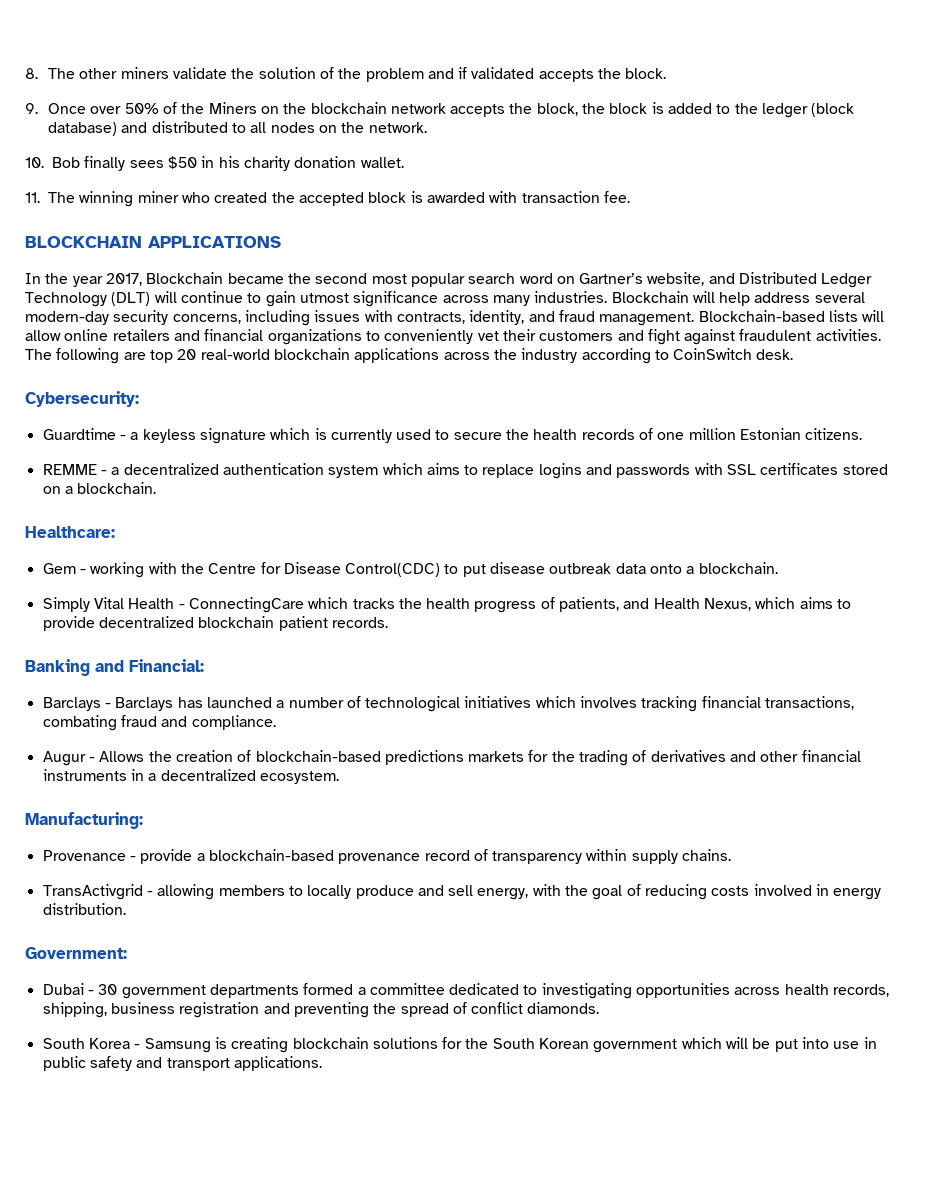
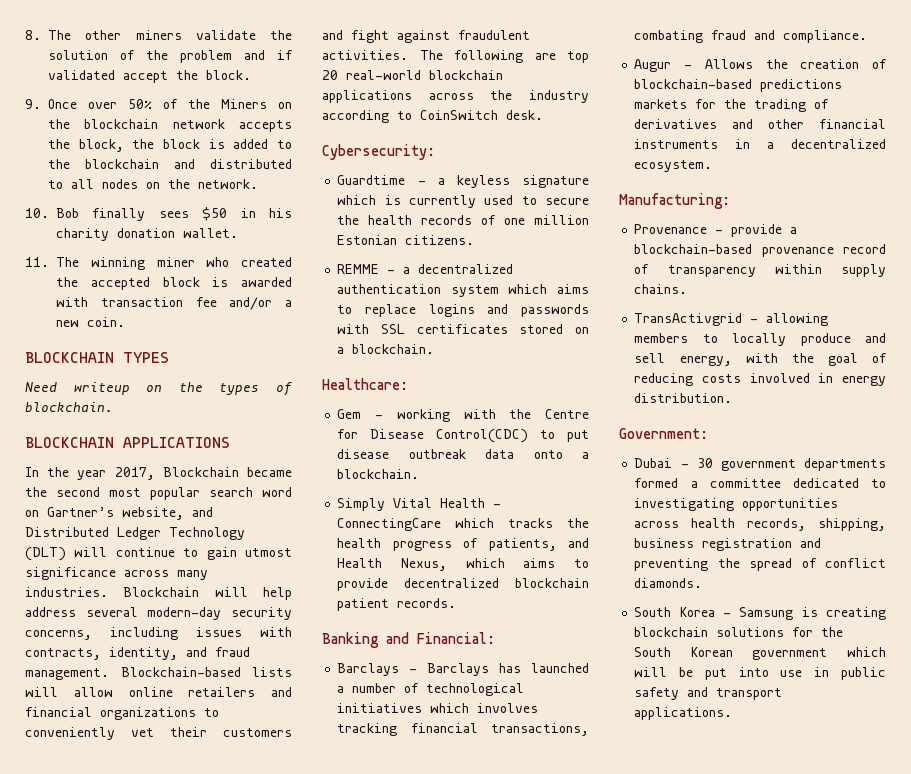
- 8. The other miners validate the solution of the problem and if validated accepts the block.
+ 8. The other miners validate the solution of the problem and if validated accept the block.
- 9. Once over 50% of the Miners on the blockchain network accepts the block, the block is added to the ledger (block database) and distributed to all nodes on the network.
+ 9. Once over 50% of the Miners on the blockchain network accepts the block, the block is added to the blockchain and distributed to all nodes on the network.
- 11. The winning miner who created the accepted block is awarded with transaction fee.
+ 11. The winning miner who created the accepted block is awarded with transaction fee and/or a new coin.
+ BLOCKCHAIN TYPES
+ Need writeup on the types of blockchain.

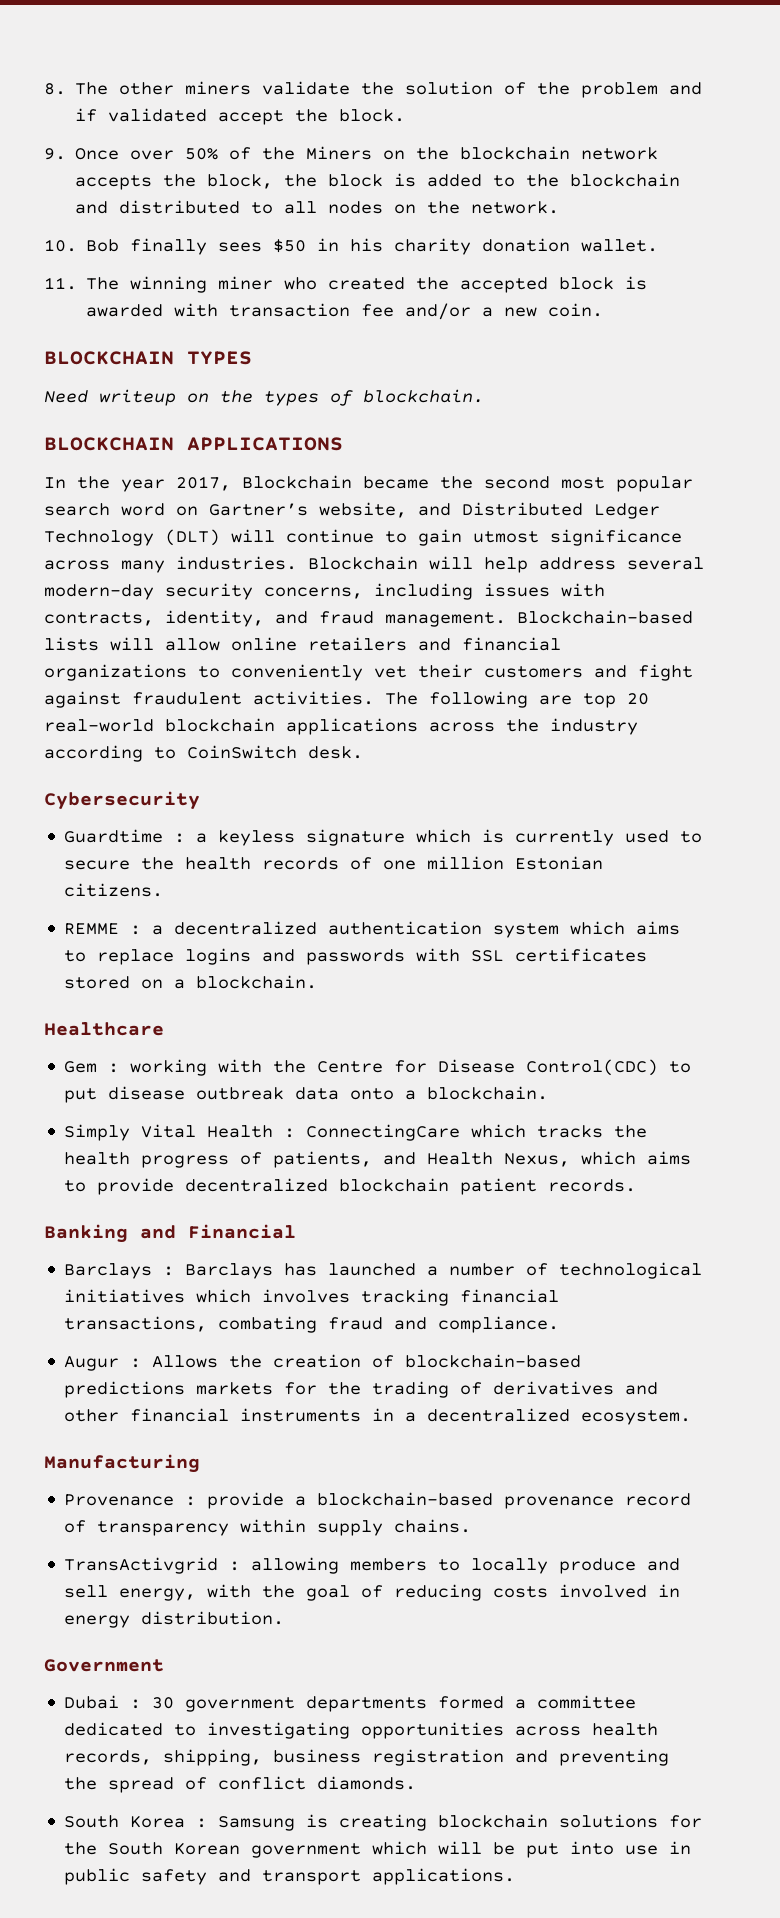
- Cybersecurity:
+ Cybersecurity
- Guardtime - a keyless signature which is currently used to secure the health records of one million Estonian citizens.
+ Guardtime : a keyless signature which is currently used to secure the health records of one million Estonian citizens.
- REMME - a decentralized authentication system which aims to replace logins and passwords with SSL certificates stored on a blockchain.
+ REMME : a decentralized authentication system which aims to replace logins and passwords with SSL certificates stored on a blockchain.
- Healthcare:
+ Healthcare
- Gem - working with the Centre for Disease Control(CDC) to put disease outbreak data onto a blockchain.
+ Gem : working with the Centre for Disease Control(CDC) to put disease outbreak data onto a blockchain.
- Simply Vital Health - ConnectingCare which tracks the health progress of patients, and Health Nexus, which aims to provide decentralized blockchain patient records.
+ Simply Vital Health : ConnectingCare which tracks the health progress of patients, and Health Nexus, which aims to provide decentralized blockchain patient records.
- Banking and Financial:
- Barclays - Barclays has launched a number of technological initiatives which involves tracking financial transactions, combating fraud and compliance.
+ Banking and Financial
+ Barclays : Barclays has launched a number of technological initiatives which involves tracking financial transactions, combating fraud and compliance.
- Augur - Allows the creation of blockchain-based predictions markets for the trading of derivatives and other financial instruments in a decentralized ecosystem.
+ Augur : Allows the creation of blockchain-based predictions markets for the trading of derivatives and other financial instruments in a decentralized ecosystem.
- Manufacturing:
+ Manufacturing
- Provenance - provide a blockchain-based provenance record of transparency within supply chains.
+ Provenance : provide a blockchain-based provenance record of transparency within supply chains.
- TransActivgrid - allowing members to locally produce and sell energy, with the goal of reducing costs involved in energy distribution.
+ TransActivgrid : allowing members to locally produce and sell energy, with the goal of reducing costs involved in energy distribution.
- Government:
+ Government
- Dubai - 30 government departments formed a committee dedicated to investigating opportunities across health records, shipping, business registration and preventing the spread of conflict diamonds.
+ Dubai : 30 government departments formed a committee dedicated to investigating opportunities across health records, shipping, business registration and preventing the spread of conflict diamonds.
- South Korea - Samsung is creating blockchain solutions for the South Korean government which will be put into use in public safety and transport applications.
+ South Korea : Samsung is creating blockchain solutions for the South Korean government which will be put into use in public safety and transport applications.

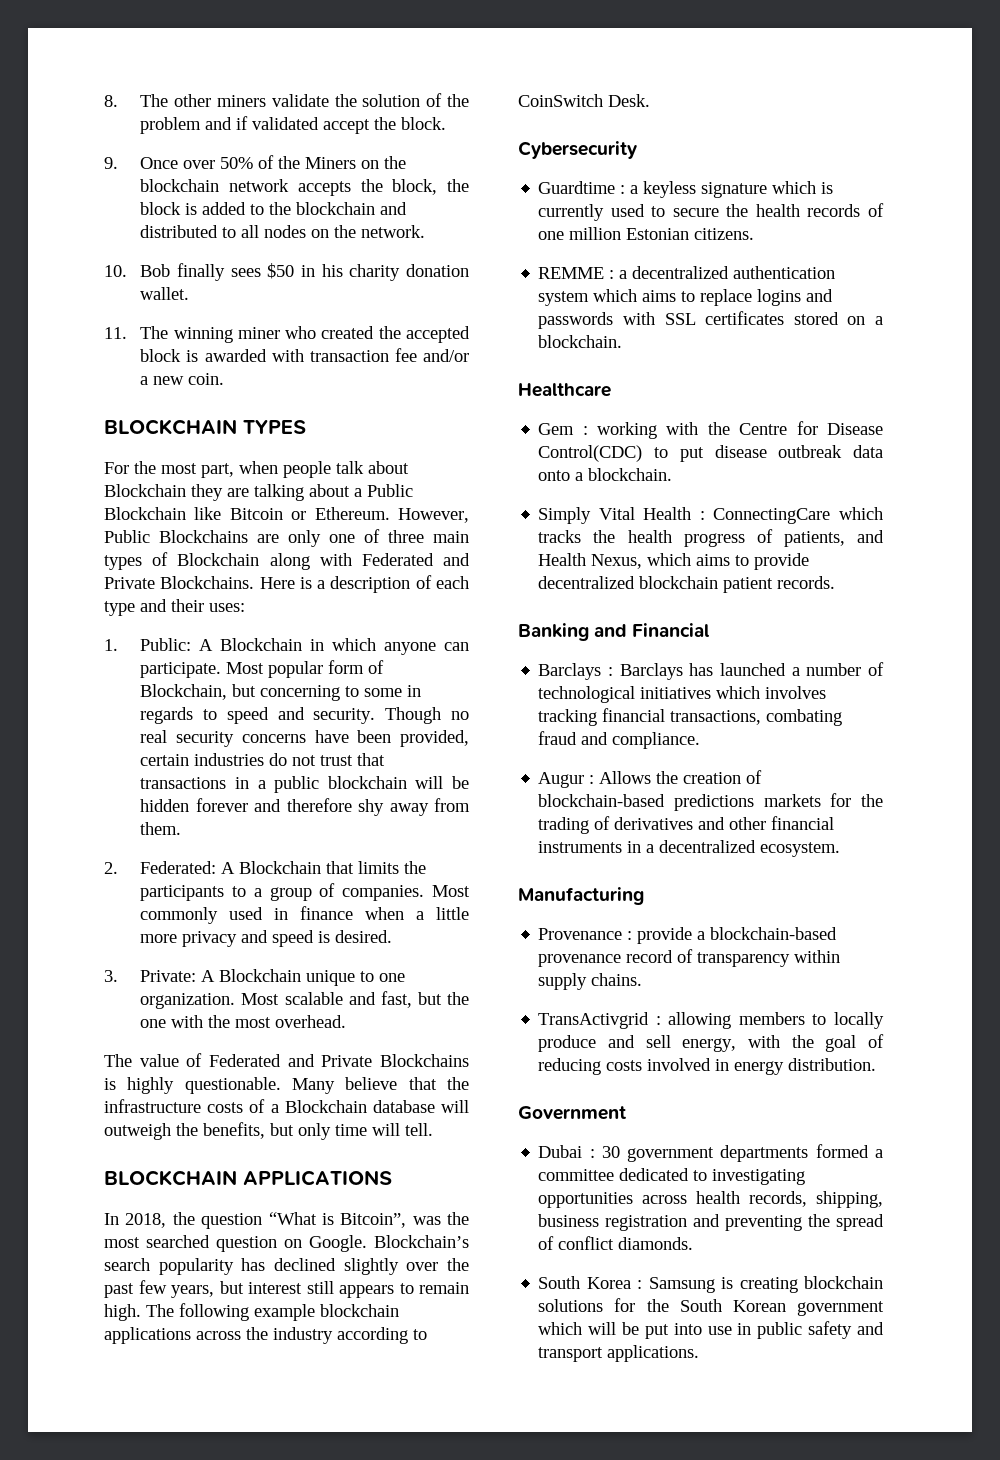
- Need writeup on the types of blockchain.
+ For the most part, when people talk about Blockchain they are talking about a Public Blockchain like Bitcoin or Ethereum. However, Public Blockchains are only one of three main types of Blockchain along with Federated and Private Blockchains. Here is a description of each type and their uses:
+ 1. Public: A Blockchain in which anyone can participate. Most popular form of Blockchain, but concerning to some in regards to speed and security. Though no real security concerns have been provided, certain industries do not trust that transactions in a public blockchain will be hidden forever and therefore shy away from them.
+ 2. Federated: A Blockchain that limits the participants to a group of companies. Most commonly used in finance when a little more privacy and speed is desired.
+ 3. Private: A Blockchain unique to one organization. Most scalable and fast, but the one with the most overhead.
+ The value of Federated and Private Blockchains is highly questionable. Many believe that the infrastructure costs of a Blockchain database will outweigh the benefits, but only time will tell.
  BLOCKCHAIN APPLICATIONS
- In the year 2017, Blockchain became the second most popular search word on Gartner’s website, and Distributed Ledger Technology (DLT) will continue to gain utmost significance across many industries. Blockchain will help address several modern-day security concerns, including issues with contracts, identity, and fraud management. Blockchain-based lists will allow online retailers and financial organizations to conveniently vet their customers and fight against fraudulent activities. The following are top 20 real-world blockchain applications across the industry according to CoinSwitch desk.
+ In 2018, the question “What is Bitcoin”, was the most searched question on Google. Blockchain’s search popularity has declined slightly over the past few years, but interest still appears to remain high. The following example blockchain applications across the industry according to CoinSwitch Desk.

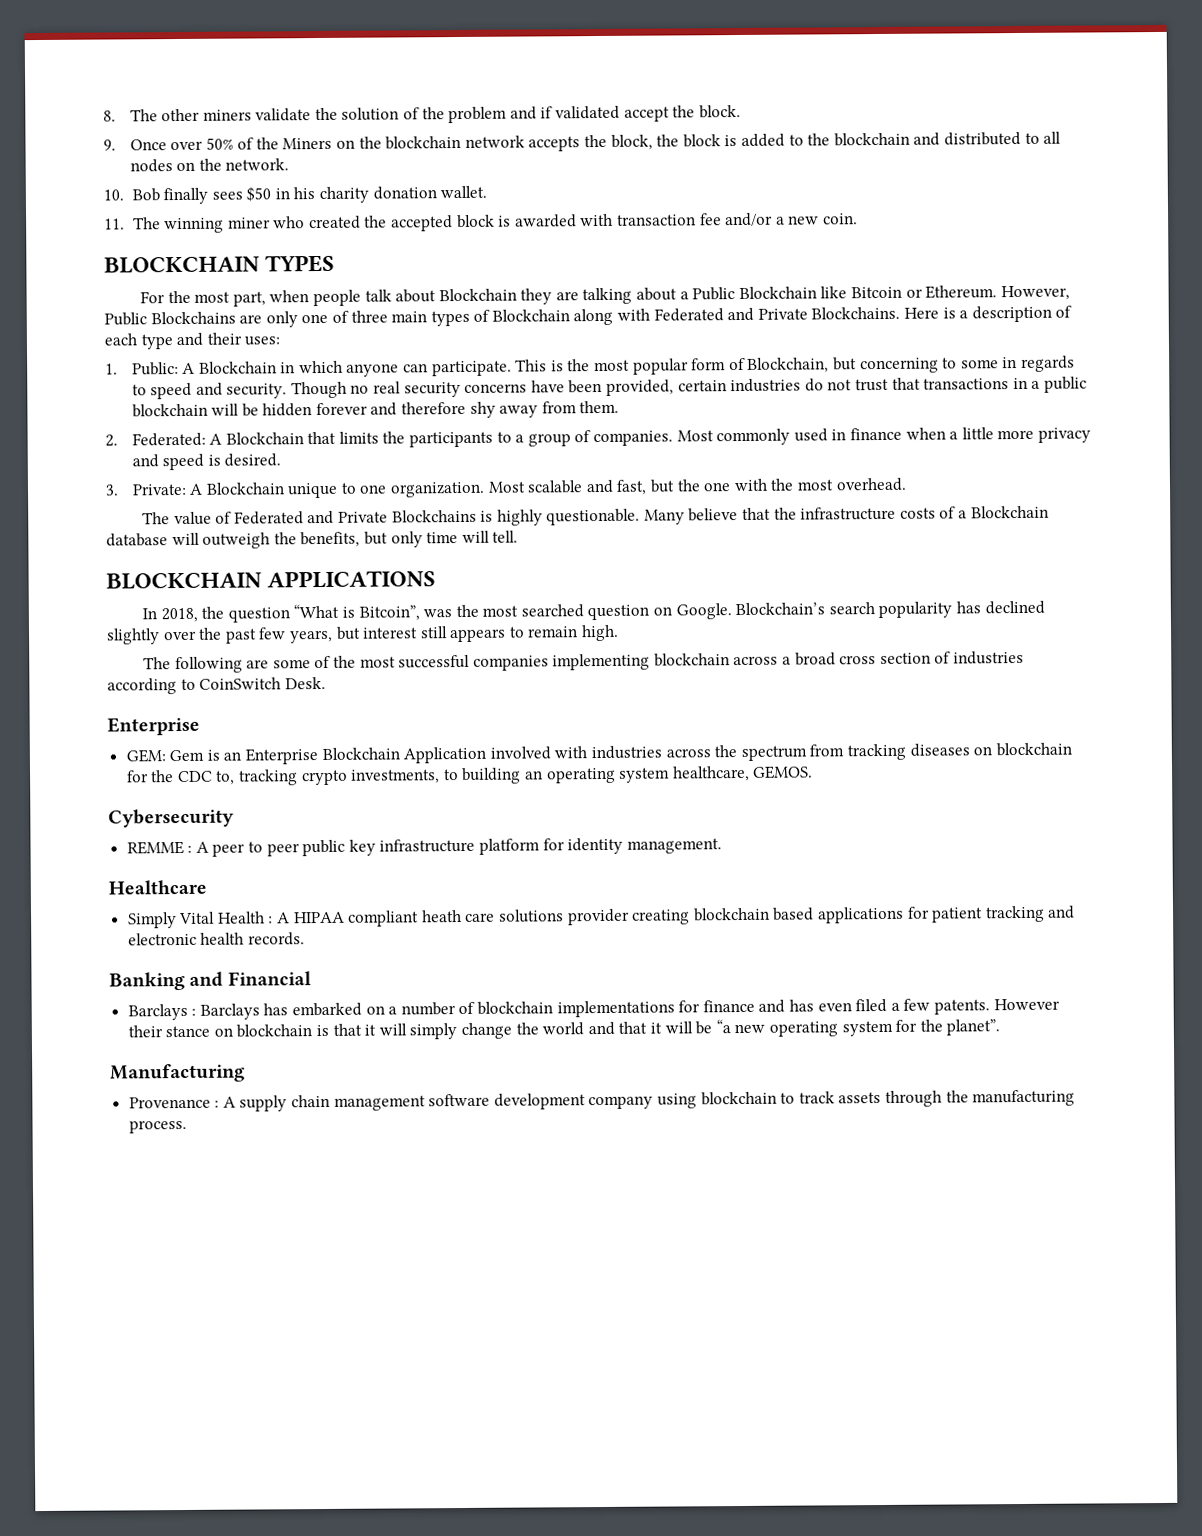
- Most popular form of Blockchain, but concerning to some in regards to speed and security.
+ This is the most popular form of Blockchain, but concerning to some in regards to speed and security.
- Blockchain’s search popularity has declined slightly over the past few years, but interest still appears to remain high. The following example blockchain applications across the industry according to CoinSwitch Desk.
+ Blockchain’s search popularity has declined slightly over the past few years, but interest still appears to remain high.
+ The following are some of the most successful companies implementing blockchain across a broad cross section of industries according to CoinSwitch Desk.
+ Enterprise
+ GEM: Gem is an Enterprise Blockchain Application involved with industries across the spectrum from tracking diseases on blockchain for the CDC to, tracking crypto investments, to building an operating system healthcare, GEMOS.
  Cybersecurity
- Guardtime : a keyless signature which is currently used to secure the health records of one million Estonian citizens.
- REMME : a decentralized authentication system which aims to replace logins and passwords with SSL certificates stored on a blockchain.
+ REMME : A peer to peer public key infrastructure platform for identity management.
  Healthcare
- Gem : working with the Centre for Disease Control(CDC) to put disease outbreak data onto a blockchain.
- Simply Vital Health : ConnectingCare which tracks the health progress of patients, and Health Nexus, which aims to provide decentralized blockchain patient records.
+ Simply Vital Health : A HIPAA compliant heath care solutions provider creating blockchain based applications for patient tracking and electronic health records.
- Barclays : Barclays has launched a number of technological initiatives which involves tracking financial transactions, combating fraud and compliance.
- Augur : Allows the creation of blockchain-based predictions markets for the trading of derivatives and other financial instruments in a decentralized ecosystem.
+ Barclays : Barclays has embarked on a number of blockchain implementations for finance and has even filed a few patents. However their stance on blockchain is that it will simply change the world and that it will be “a new operating system for the planet”.
  Manufacturing
- Provenance : provide a blockchain-based provenance record of transparency within supply chains.
- TransActivgrid : allowing members to locally produce and sell energy, with the goal of reducing costs involved in energy distribution.
- Government
- Dubai : 30 government departments formed a committee dedicated to investigating opportunities across health records, shipping, business registration and preventing the spread of conflict diamonds.
- South Korea : Samsung is creating blockchain solutions for the South Korean government which will be put into use in public safety and transport applications.
+ Provenance : A supply chain management software development company using blockchain to track assets through the manufacturing process.

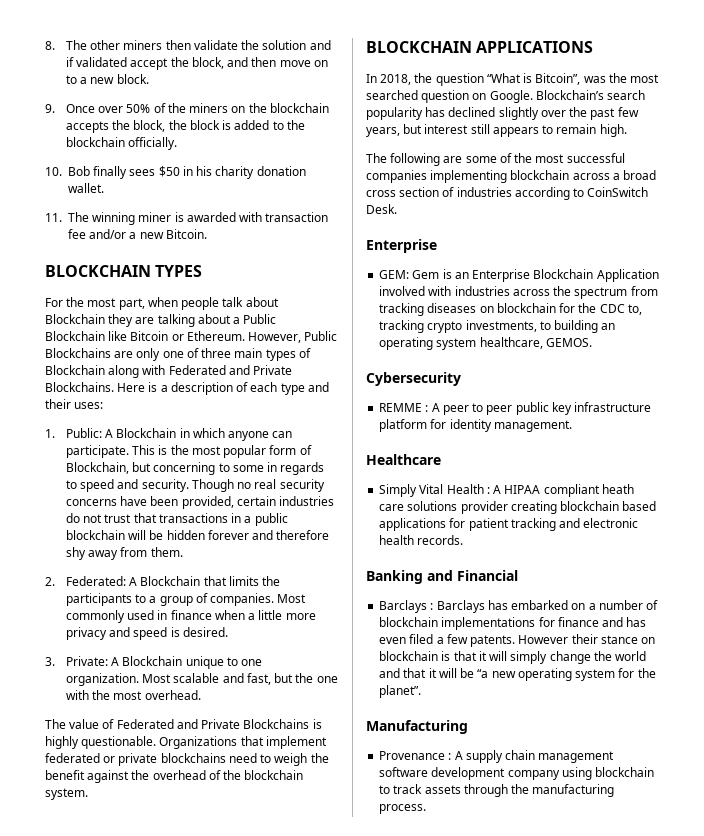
- 8. The other miners validate the solution of the problem and if validated accept the block.
+ 8. The other miners then validate the solution and if validated accept the block, and then move on to a new block.
- 9. Once over 50% of the Miners on the blockchain network accepts the block, the block is added to the blockchain and distributed to all nodes on the network.
+ 9. Once over 50% of the miners on the blockchain accepts the block, the block is added to the blockchain officially.
- 11. The winning miner who created the accepted block is awarded with transaction fee and/or a new coin.
+ 11. The winning miner is awarded with transaction fee and/or a new Bitcoin.
- Many believe that the infrastructure costs of a Blockchain database will outweigh the benefits, but only time will tell.
+ Organizations that implement federated or private blockchains need to weigh the benefit against the overhead of the blockchain system.

